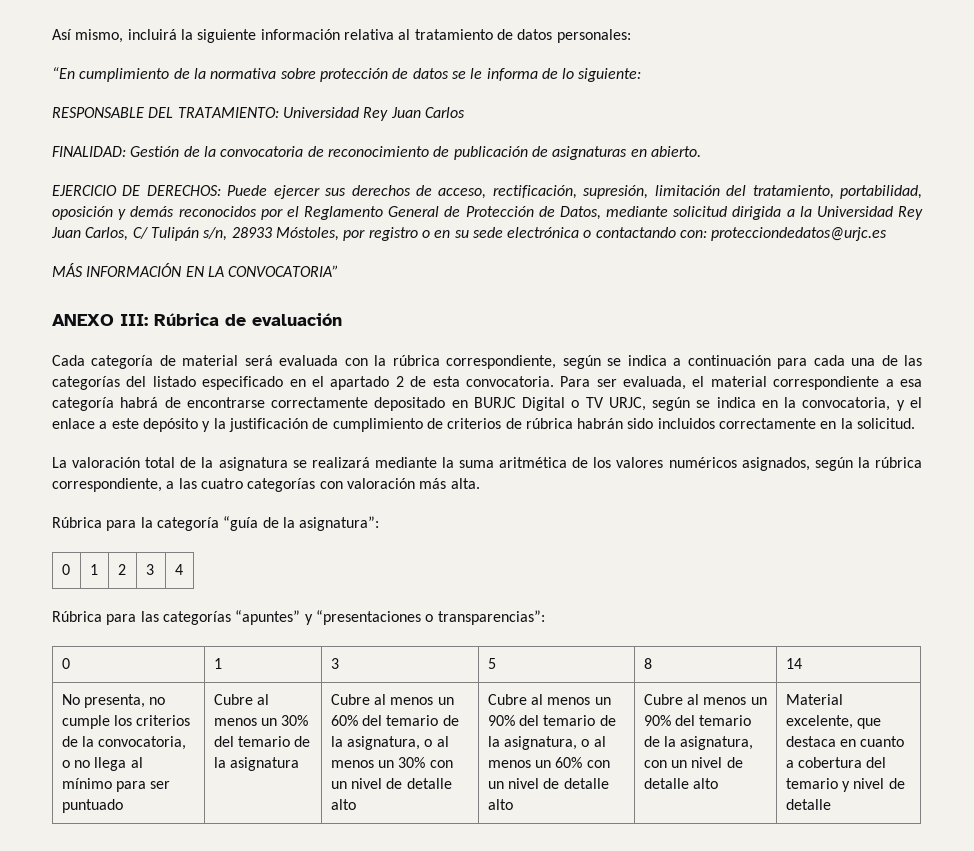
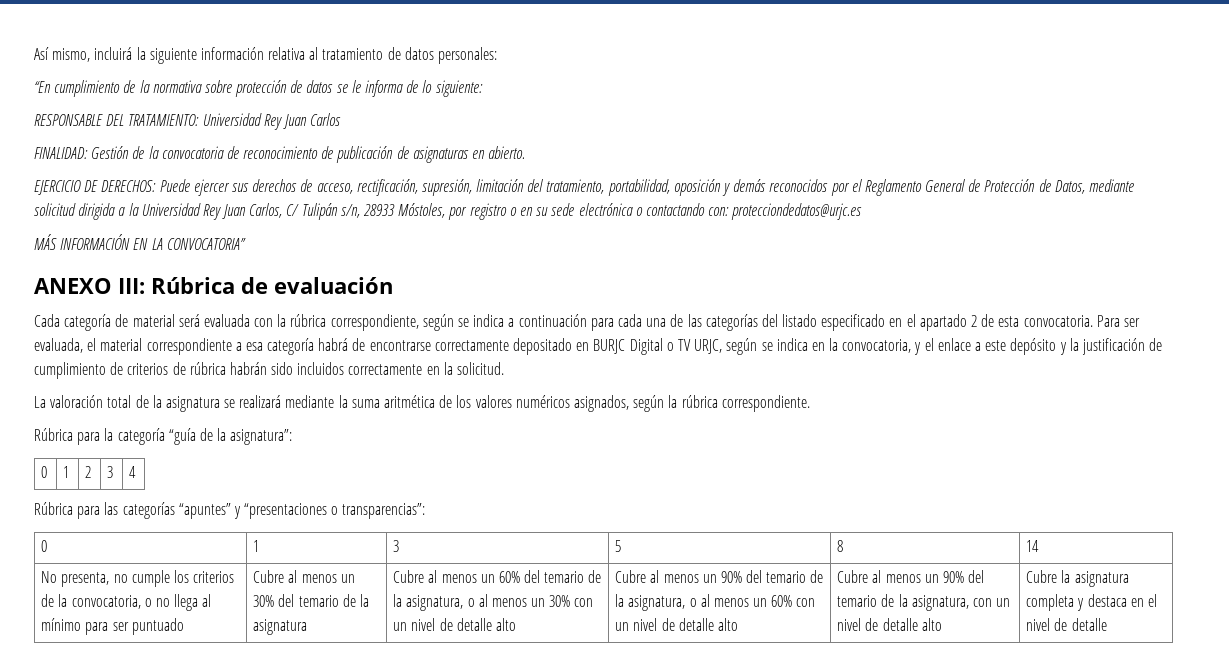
- La valoración total de la asignatura se realizará mediante la suma aritmética de los valores numéricos asignados, según la rúbrica correspondiente, a las cuatro categorías con valoración más alta.
+ La valoración total de la asignatura se realizará mediante la suma aritmética de los valores numéricos asignados, según la rúbrica correspondiente.
- Material excelente, que destaca en cuanto a cobertura del temario y nivel de detalle
+ Cubre la asignatura completa y destaca en el nivel de detalle

